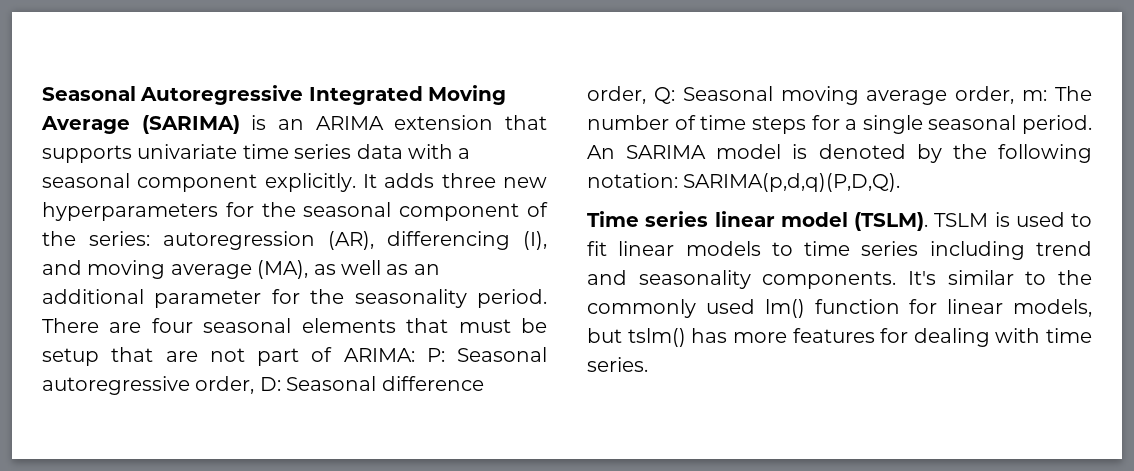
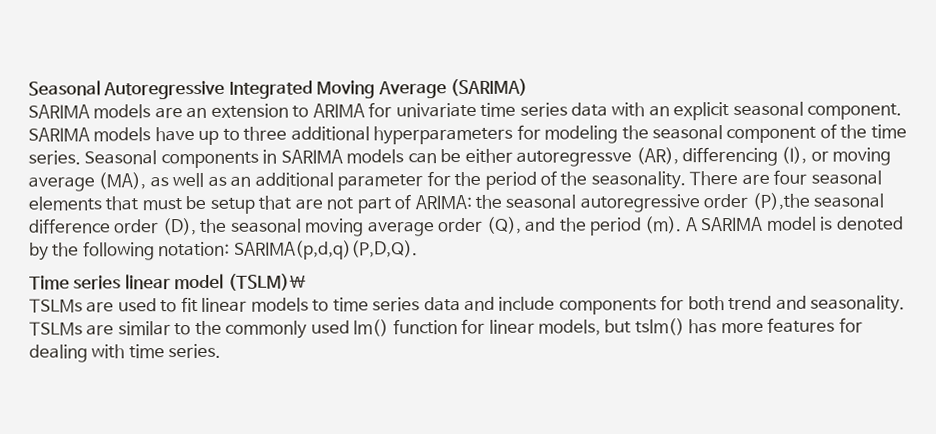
- Seasonal Autoregressive Integrated Moving Average (SARIMA) is an ARIMA extension that supports univariate time series data with a seasonal component explicitly. It adds three new hyperparameters for the seasonal component of the series: autoregression (AR), differencing (I), and moving average (MA), as well as an additional parameter for the seasonality period.
+ Seasonal Autoregressive Integrated Moving Average (SARIMA)
+ SARIMA models are an extension to ARIMA for univariate time series data with an explicit seasonal component. SARIMA models have up to three additional hyperparameters for modeling the seasonal component of the time series. Seasonal components in SARIMA models can be either autoregressve (AR), differencing (I), or moving average (MA), as well as an additional parameter for the period of the seasonality.
- There are four seasonal elements that must be setup that are not part of ARIMA: P: Seasonal autoregressive order, D: Seasonal difference order, Q: Seasonal moving average order, m: The number of time steps for a single seasonal period. An SARIMA model is denoted by the following notation: SARIMA(p,d,q)(P,D,Q).
+ There are four seasonal elements that must be setup that are not part of ARIMA: the seasonal autoregressive order (P),the seasonal difference order (D), the seasonal moving average order (Q), and the period (m). A SARIMA model is denoted by the following notation: SARIMA(p,d,q)(P,D,Q).
- Time series linear model (TSLM). TSLM is used to fit linear models to time series including trend and seasonality components. It's similar to the commonly used lm() function for linear models, but tslm() has more features for dealing with time series.
+ Time series linear model (TSLM)\
+ TSLMs are used to fit linear models to time series data and include components for both trend and seasonality. TSLMs are similar to the commonly used lm() function for linear models, but tslm() has more features for dealing with time series.

